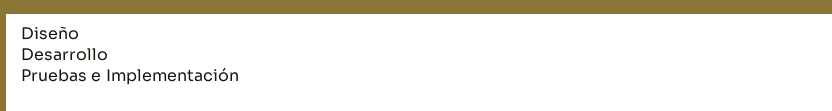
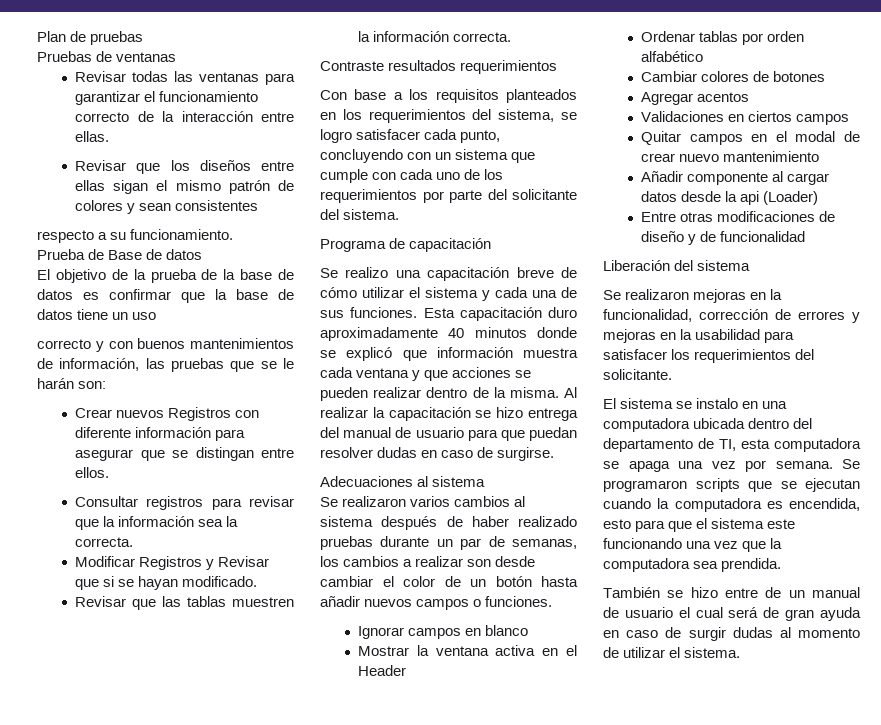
- Diseño
- Desarrollo
- Pruebas e Implementación
+ Plan de pruebas
+ Pruebas de ventanas
+ Revisar todas las ventanas para garantizar el funcionamiento correcto de la interacción entre ellas.
+ Revisar que los diseños entre ellas sigan el mismo patrón de colores y sean consistentes
+ respecto a su funcionamiento.
+ Prueba de Base de datos
+ El objetivo de la prueba de la base de datos es confirmar que la base de datos tiene un uso
+ correcto y con buenos mantenimientos de información, las pruebas que se le harán son:
+ Crear nuevos Registros con diferente información para asegurar que se distingan entre ellos.
+ Consultar registros para revisar que la información sea la correcta.
+ Modificar Registros y Revisar que si se hayan modificado.
+ Revisar que las tablas muestren la información correcta.
+ Contraste resultados requerimientos
+ Con base a los requisitos planteados en los requerimientos del sistema, se logro satisfacer cada punto, concluyendo con un sistema que cumple con cada uno de los requerimientos por parte del solicitante del sistema.
+ Programa de capacitación
+ Se realizo una capacitación breve de cómo utilizar el sistema y cada una de sus funciones. Esta capacitación duro aproximadamente 40 minutos donde se explicó que información muestra cada ventana y que acciones se pueden realizar dentro de la misma. Al realizar la capacitación se hizo entrega del manual de usuario para que puedan resolver dudas en caso de surgirse.
+ Adecuaciones al sistema
+ Se realizaron varios cambios al sistema después de haber realizado pruebas durante un par de semanas, los cambios a realizar son desde cambiar el color de un botón hasta añadir nuevos campos o funciones.
+ Ignorar campos en blanco
+ Mostrar la ventana activa en el Header
+ Ordenar tablas por orden alfabético
+ Cambiar colores de botones
+ Agregar acentos
+ Validaciones en ciertos campos
+ Quitar campos en el modal de crear nuevo mantenimiento
+ Añadir componente al cargar datos desde la api (Loader)
+ Entre otras modificaciones de diseño y de funcionalidad
+ Liberación del sistema
+ Se realizaron mejoras en la funcionalidad, corrección de errores y mejoras en la usabilidad para satisfacer los requerimientos del solicitante.
+ El sistema se instalo en una computadora ubicada dentro del departamento de TI, esta computadora se apaga una vez por semana. Se programaron scripts que se ejecutan cuando la computadora es encendida, esto para que el sistema este funcionando una vez que la computadora sea prendida.
+ También se hizo entre de un manual de usuario el cual será de gran ayuda en caso de surgir dudas al momento de utilizar el sistema.

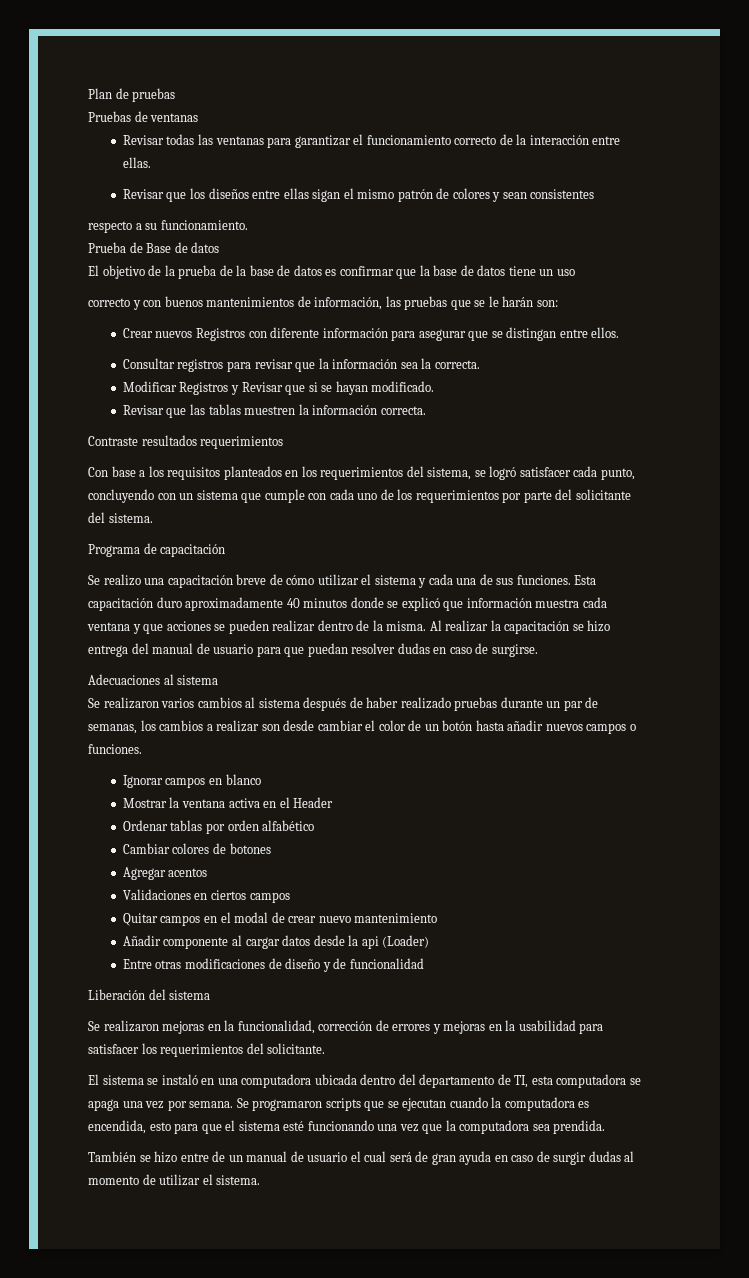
- Con base a los requisitos planteados en los requerimientos del sistema, se logro satisfacer cada punto, concluyendo con un sistema que cumple con cada uno de los requerimientos por parte del solicitante del sistema.
+ Con base a los requisitos planteados en los requerimientos del sistema, se logró satisfacer cada punto, concluyendo con un sistema que cumple con cada uno de los requerimientos por parte del solicitante del sistema.
- El sistema se instalo en una computadora ubicada dentro del departamento de TI, esta computadora se apaga una vez por semana.
+ El sistema se instaló en una computadora ubicada dentro del departamento de TI, esta computadora se apaga una vez por semana.
- Se programaron scripts que se ejecutan cuando la computadora es encendida, esto para que el sistema este funcionando una vez que la computadora sea prendida.
+ Se programaron scripts que se ejecutan cuando la computadora es encendida, esto para que el sistema esté funcionando una vez que la computadora sea prendida.

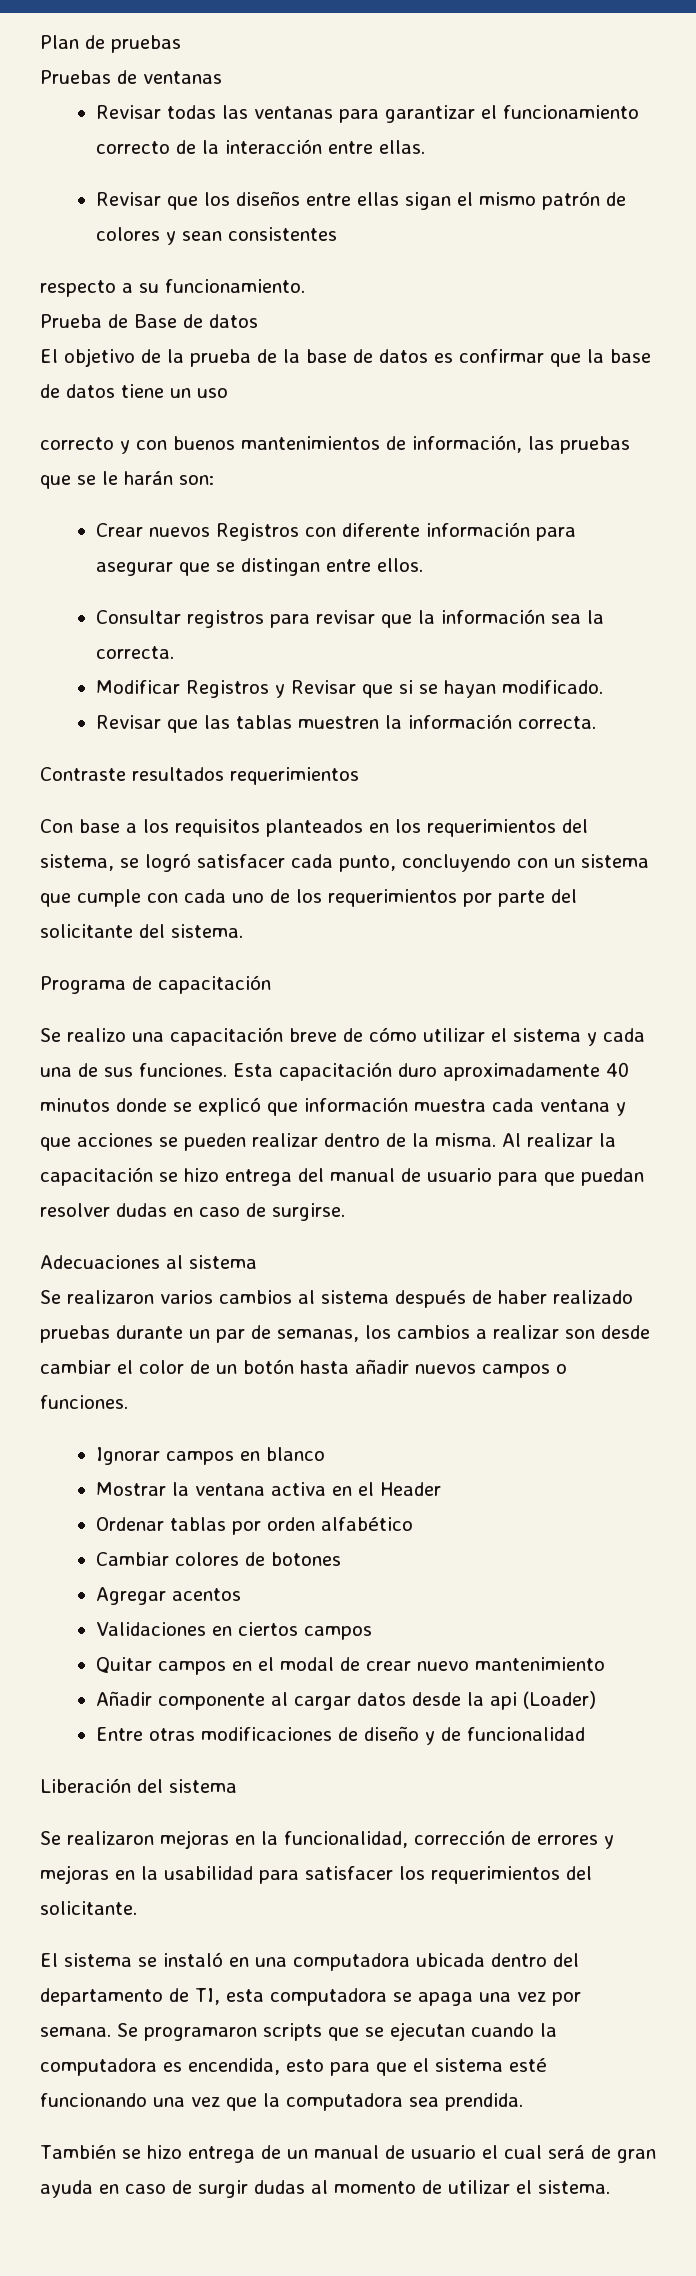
- También se hizo entre de un manual de usuario el cual será de gran ayuda en caso de surgir dudas al momento de utilizar el sistema.
+ También se hizo entrega de un manual de usuario el cual será de gran ayuda en caso de surgir dudas al momento de utilizar el sistema.

